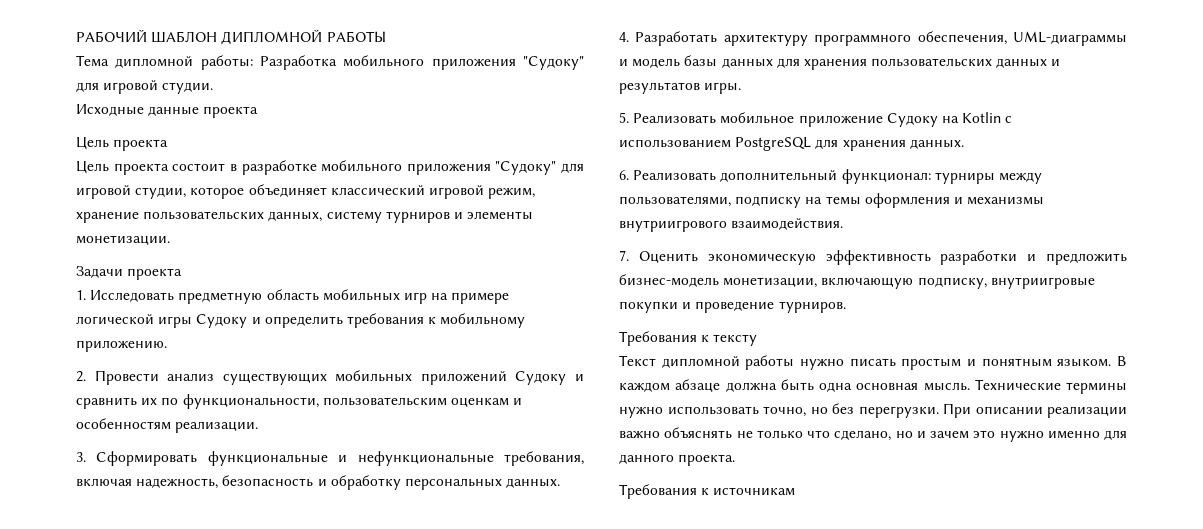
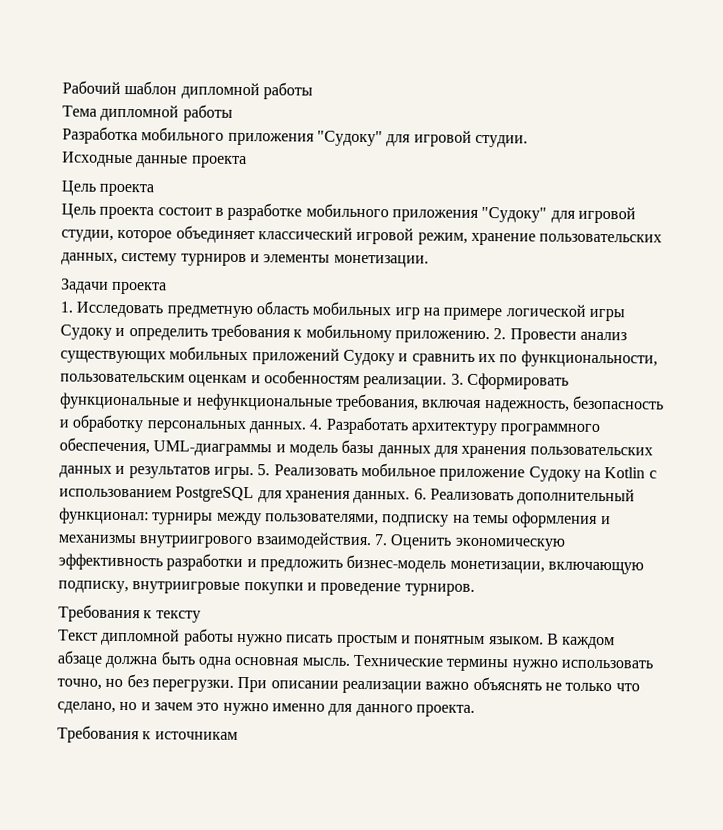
- РАБОЧИЙ ШАБЛОН ДИПЛОМНОЙ РАБОТЫ
+ Рабочий шаблон дипломной работы
- Тема дипломной работы: Разработка мобильного приложения "Судоку" для игровой студии.
+ Тема дипломной работы
+ Разработка мобильного приложения "Судоку" для игровой студии.
- 1. Исследовать предметную область мобильных игр на примере логической игры Судоку и определить требования к мобильному приложению.
- 2. Провести анализ существующих мобильных приложений Судоку и сравнить их по функциональности, пользовательским оценкам и особенностям реализации.
- 3. Сформировать функциональные и нефункциональные требования, включая надежность, безопасность и обработку персональных данных.
- 4. Разработать архитектуру программного обеспечения, UML-диаграммы и модель базы данных для хранения пользовательских данных и результатов игры.
- 5. Реализовать мобильное приложение Судоку на Kotlin с использованием PostgreSQL для хранения данных.
- 6. Реализовать дополнительный функционал:
+ 1. Исследовать предметную область мобильных игр на примере логической игры Судоку и определить требования к мобильному приложению. 2. Провести анализ существующих мобильных приложений Судоку и сравнить их по функциональности, пользовательским оценкам и особенностям реализации. 3. Сформировать функциональные и нефункциональные требования, включая надежность, безопасность и обработку персональных данных. 4. Разработать архитектуру программного обеспечения, UML-диаграммы и модель базы данных для хранения пользовательских данных и результатов игры. 5. Реализовать мобильное приложение Судоку на Kotlin с использованием PostgreSQL для хранения данных. 6. Реализовать дополнительный функционал:
- турниры между пользователями, подписку на темы оформления и механизмы внутриигрового взаимодействия.
- 7. Оценить экономическую эффективность разработки и предложить бизнес-модель монетизации, включающую подписку, внутриигровые покупки и проведение турниров.
+ турниры между пользователями, подписку на темы оформления и механизмы внутриигрового взаимодействия. 7. Оценить экономическую эффективность разработки и предложить бизнес-модель монетизации, включающую подписку, внутриигровые покупки и проведение турниров.

